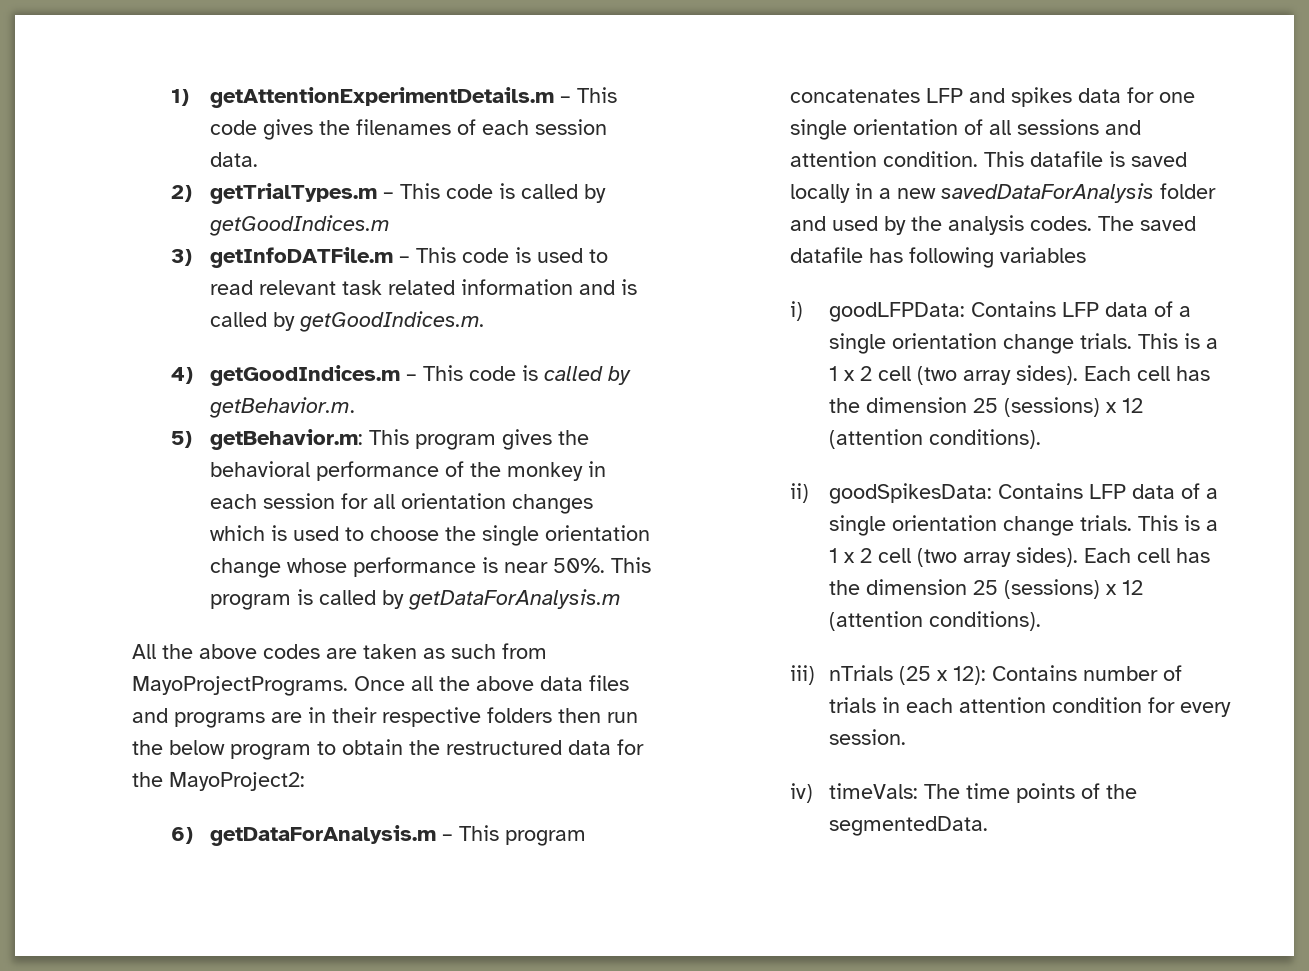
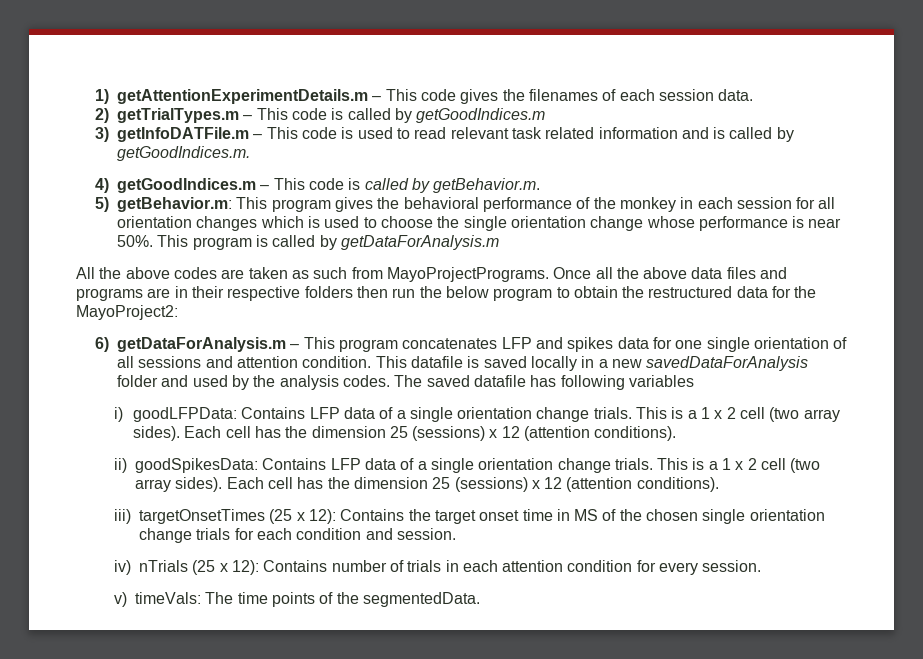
- iii) nTrials (25 x 12): Contains number of trials in each attention condition for every session.
+ iii) targetOnsetTimes (25 x 12): Contains the target onset time in MS of the chosen single orientation change trials for each condition and session.
+ iv) nTrials (25 x 12): Contains number of trials in each attention condition for every session.
- iv) timeVals: The time points of the segmentedData.
+ v) timeVals: The time points of the segmentedData.

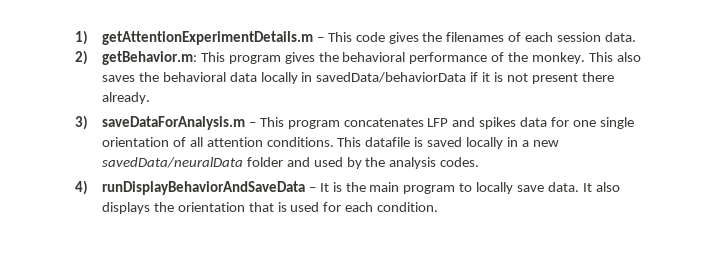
- 2) getTrialTypes.m – This code is called by getGoodIndices.m
- 3) getInfoDATFile.m – This code is used to read relevant task related information and is called by getGoodIndices.m.
- 4) getGoodIndices.m – This code is called by getBehavior.m.
- 5) getBehavior.m: This program gives the behavioral performance of the monkey in each session for all orientation changes which is used to choose the single orientation change whose performance is near 50%. This program is called by getDataForAnalysis.m
- All the above codes are taken as such from MayoProjectPrograms. Once all the above data files and programs are in their respective folders then run the below program to obtain the restructured data for the MayoProject2:
- 6) getDataForAnalysis.m – This program concatenates LFP and spikes data for one single orientation of all sessions and attention condition.
+ 2) getBehavior.m: This program gives the behavioral performance of the monkey. This also saves the behavioral data locally in savedData/behaviorData if it is not present there already.
+ 3) saveDataForAnalysis.m – This program concatenates LFP and spikes data for one single orientation of all attention conditions.
- This datafile is saved locally in a new savedDataForAnalysis folder and used by the analysis codes. The saved datafile has following variables
- i) goodLFPData: Contains LFP data of a single orientation change trials. This is a 1 x 2 cell (two array sides). Each cell has the dimension 25 (sessions) x 12 (attention conditions).
- ii) goodSpikesData: Contains LFP data of a single orientation change trials. This is a 1 x 2 cell (two array sides). Each cell has the dimension 25 (sessions) x 12 (attention conditions).
- iii) targetOnsetTimes (25 x 12): Contains the target onset time in MS of the chosen single orientation change trials for each condition and session.
- iv) nTrials (25 x 12): Contains number of trials in each attention condition for every session.
- v) timeVals: The time points of the segmentedData.
+ This datafile is saved locally in a new savedData/neuralData folder and used by the analysis codes.
+ 4) runDisplayBehaviorAndSaveData – It is the main program to locally save data. It also displays the orientation that is used for each condition.

